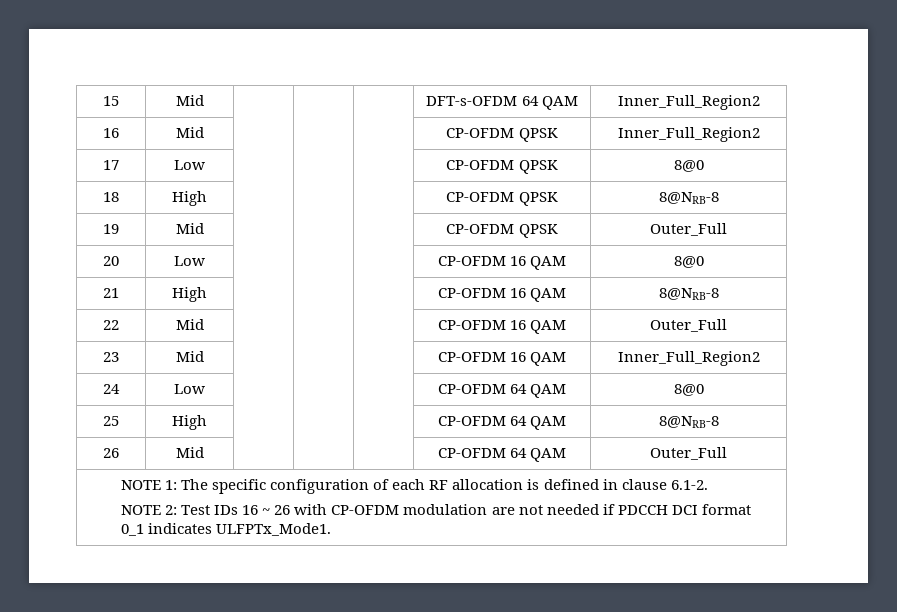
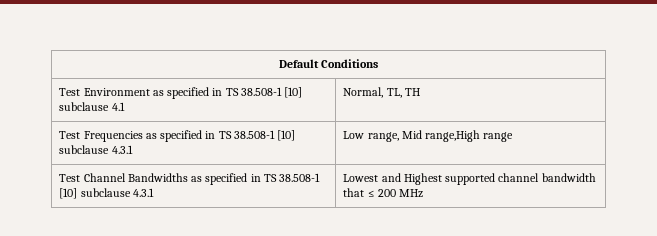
- 15 | Mid | | | | DFT-s-OFDM 64 QAM | Inner_Full_Region2
- 16 | Mid | | | | CP-OFDM QPSK | Inner_Full_Region2
- 17 | Low | | | | CP-OFDM QPSK | 8@0
- 18 | High | | | | CP-OFDM QPSK | 8@NRB-8
- 19 | Mid | | | | CP-OFDM QPSK | Outer_Full
- 20 | Low | | | | CP-OFDM 16 QAM | 8@0
- 21 | High | | | | CP-OFDM 16 QAM | 8@NRB-8
- 22 | Mid | | | | CP-OFDM 16 QAM | Outer_Full
- 23 | Mid | | | | CP-OFDM 16 QAM | Inner_Full_Region2
- 24 | Low | | | | CP-OFDM 64 QAM | 8@0
- 25 | High | | | | CP-OFDM 64 QAM | 8@NRB-8
- 26 | Mid | | | | CP-OFDM 64 QAM | Outer_Full
- NOTE 1: The specific configuration of each RF allocation is defined in clause 6.1-2.
- NOTE 2: Test IDs 16 ~ 26 with CP-OFDM modulation are not needed if PDCCH DCI format 0_1 indicates ULFPTx_Mode1.
+ Default Conditions
+ Test Environment as specified in TS 38.508-1 [10] subclause 4.1 | Normal, TL, TH
+ Test Frequencies as specified in TS 38.508-1 [10] subclause 4.3.1 | Low range, Mid range,High range
+ Test Channel Bandwidths as specified in TS 38.508-1 [10] subclause 4.3.1 | Lowest and Highest supported channel bandwidth that ≤ 200 MHz

